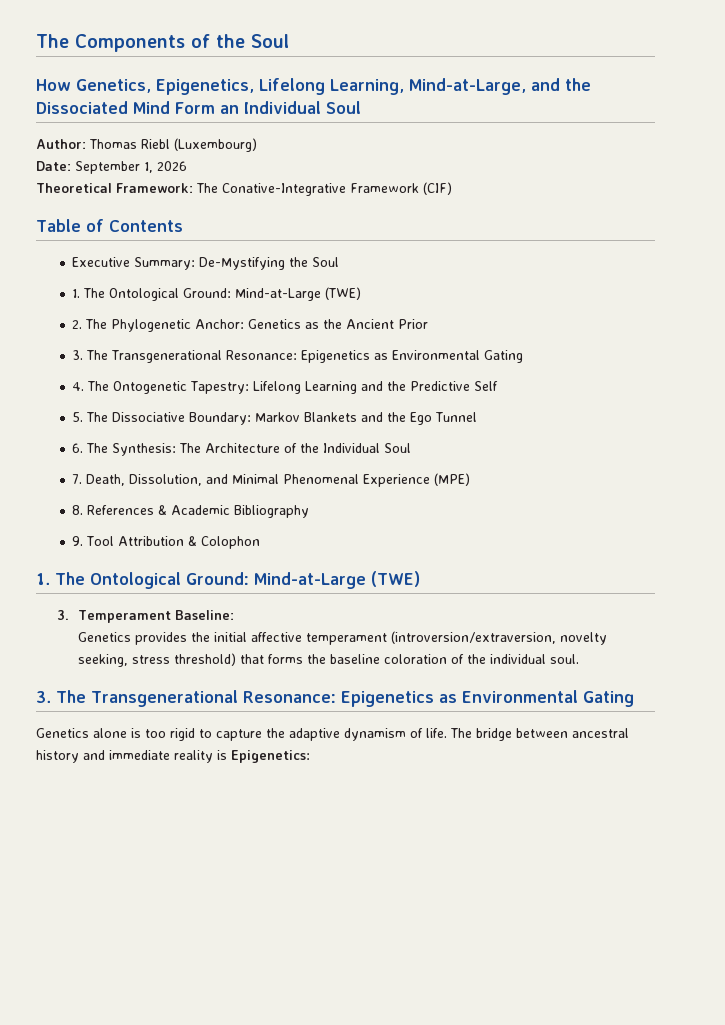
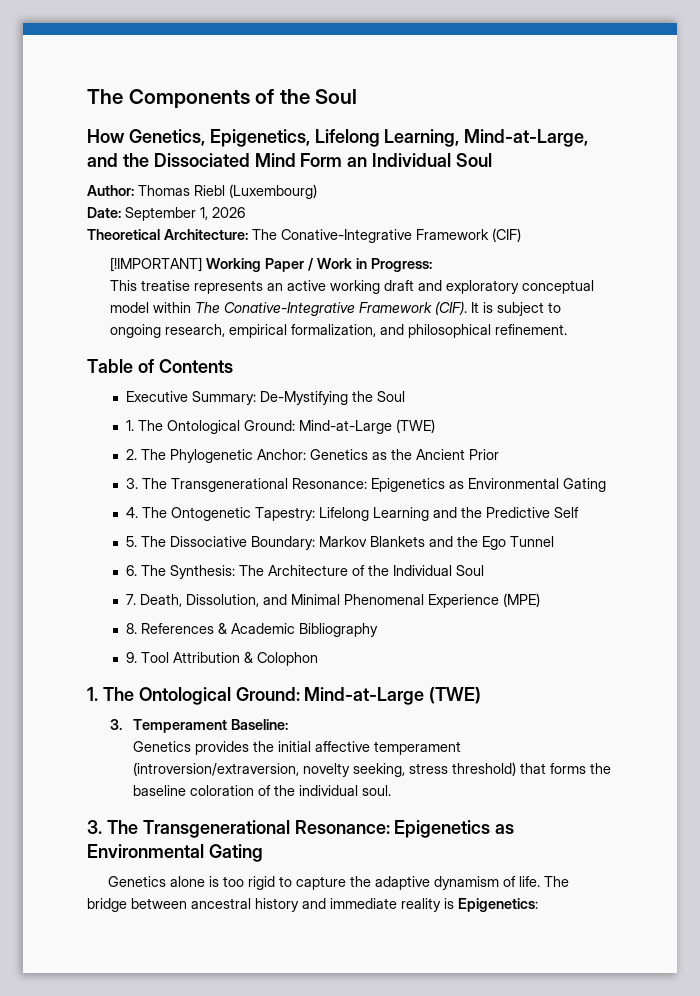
- Theoretical Framework: The Conative-Integrative Framework (CIF)
+ Theoretical Architecture: The Conative-Integrative Framework (CIF)
+ [!IMPORTANT] Working Paper / Work in Progress:
+ This treatise represents an active working draft and exploratory conceptual model within The Conative-Integrative Framework (CIF). It is subject to ongoing research, empirical formalization, and philosophical refinement.

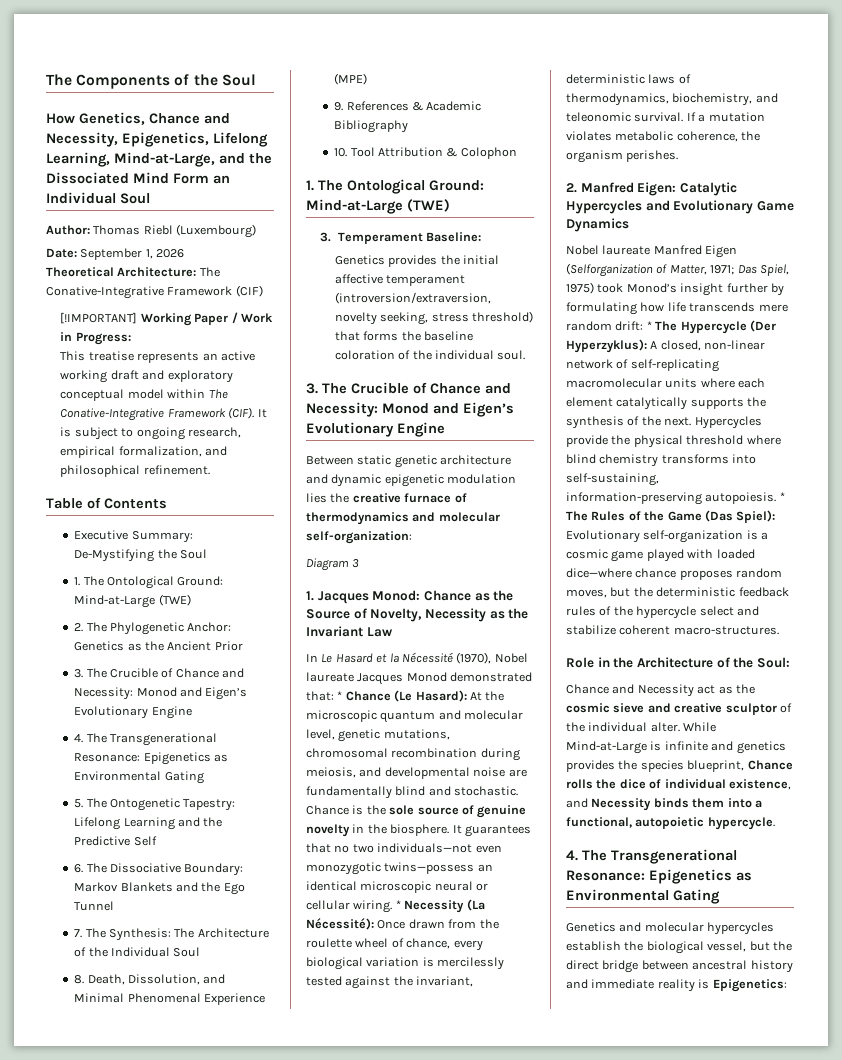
- How Genetics, Epigenetics, Lifelong Learning, Mind-at-Large, and the Dissociated Mind Form an Individual Soul
+ How Genetics, Chance and Necessity, Epigenetics, Lifelong Learning, Mind-at-Large, and the Dissociated Mind Form an Individual Soul
  2. The Phylogenetic Anchor: Genetics as the Ancient Prior
- 3. The Transgenerational Resonance: Epigenetics as Environmental Gating
- 4. The Ontogenetic Tapestry: Lifelong Learning and the Predictive Self
+ 3. The Crucible of Chance and Necessity: Monod and Eigen’s Evolutionary Engine
+ 4. The Transgenerational Resonance: Epigenetics as Environmental Gating
+ 5. The Ontogenetic Tapestry: Lifelong Learning and the Predictive Self
- 5. The Dissociative Boundary: Markov Blankets and the Ego Tunnel
+ 6. The Dissociative Boundary: Markov Blankets and the Ego Tunnel
- 6. The Synthesis: The Architecture of the Individual Soul
+ 7. The Synthesis: The Architecture of the Individual Soul
- 7. Death, Dissolution, and Minimal Phenomenal Experience (MPE)
+ 8. Death, Dissolution, and Minimal Phenomenal Experience (MPE)
- 8. References & Academic Bibliography
+ 9. References & Academic Bibliography
- 9. Tool Attribution & Colophon
+ 10. Tool Attribution & Colophon
  Genetics provides the initial affective temperament (introversion/extraversion, novelty seeking, stress threshold) that forms the baseline coloration of the individual soul.
- 3. The Transgenerational Resonance: Epigenetics as Environmental Gating
+ 3. The Crucible of Chance and Necessity: Monod and Eigen’s Evolutionary Engine
+ Between static genetic architecture and dynamic epigenetic modulation lies the creative furnace of thermodynamics and molecular self-organization:
+ Diagram 3
+ 1. Jacques Monod: Chance as the Source of Novelty, Necessity as the Invariant Law
+ In Le Hasard et la Nécessité (1970), Nobel laureate Jacques Monod demonstrated that: * Chance (Le Hasard): At the microscopic quantum and molecular level, genetic mutations, chromosomal recombination during meiosis, and developmental noise are fundamentally blind and stochastic. Chance is the sole source of genuine novelty in the biosphere. It guarantees that no two individuals—not even monozygotic twins—possess an identical microscopic neural or cellular wiring. * Necessity (La Nécessité): Once drawn from the roulette wheel of chance, every biological variation is mercilessly tested against the invariant, deterministic laws of thermodynamics, biochemistry, and teleonomic survival. If a mutation violates metabolic coherence, the organism perishes.
+ 2. Manfred Eigen: Catalytic Hypercycles and Evolutionary Game Dynamics
+ Nobel laureate Manfred Eigen (Selforganization of Matter, 1971; Das Spiel, 1975) took Monod’s insight further by formulating how life transcends mere random drift: * The Hypercycle (Der Hyperzyklus): A closed, non-linear network of self-replicating macromolecular units where each element catalytically supports the synthesis of the next. Hypercycles provide the physical threshold where blind chemistry transforms into self-sustaining, information-preserving autopoiesis. * The Rules of the Game (Das Spiel): Evolutionary self-organization is a cosmic game played with loaded dice—where chance proposes random moves, but the deterministic feedback rules of the hypercycle select and stabilize coherent macro-structures.
+ Role in the Architecture of the Soul:
+ Chance and Necessity act as the cosmic sieve and creative sculptor of the individual alter. While Mind-at-Large is infinite and genetics provides the species blueprint, Chance rolls the dice of individual existence, and Necessity binds them into a functional, autopoietic hypercycle.
+ 4. The Transgenerational Resonance: Epigenetics as Environmental Gating
- Genetics alone is too rigid to capture the adaptive dynamism of life. The bridge between ancestral history and immediate reality is Epigenetics:
+ Genetics and molecular hypercycles establish the biological vessel, but the direct bridge between ancestral history and immediate reality is Epigenetics:

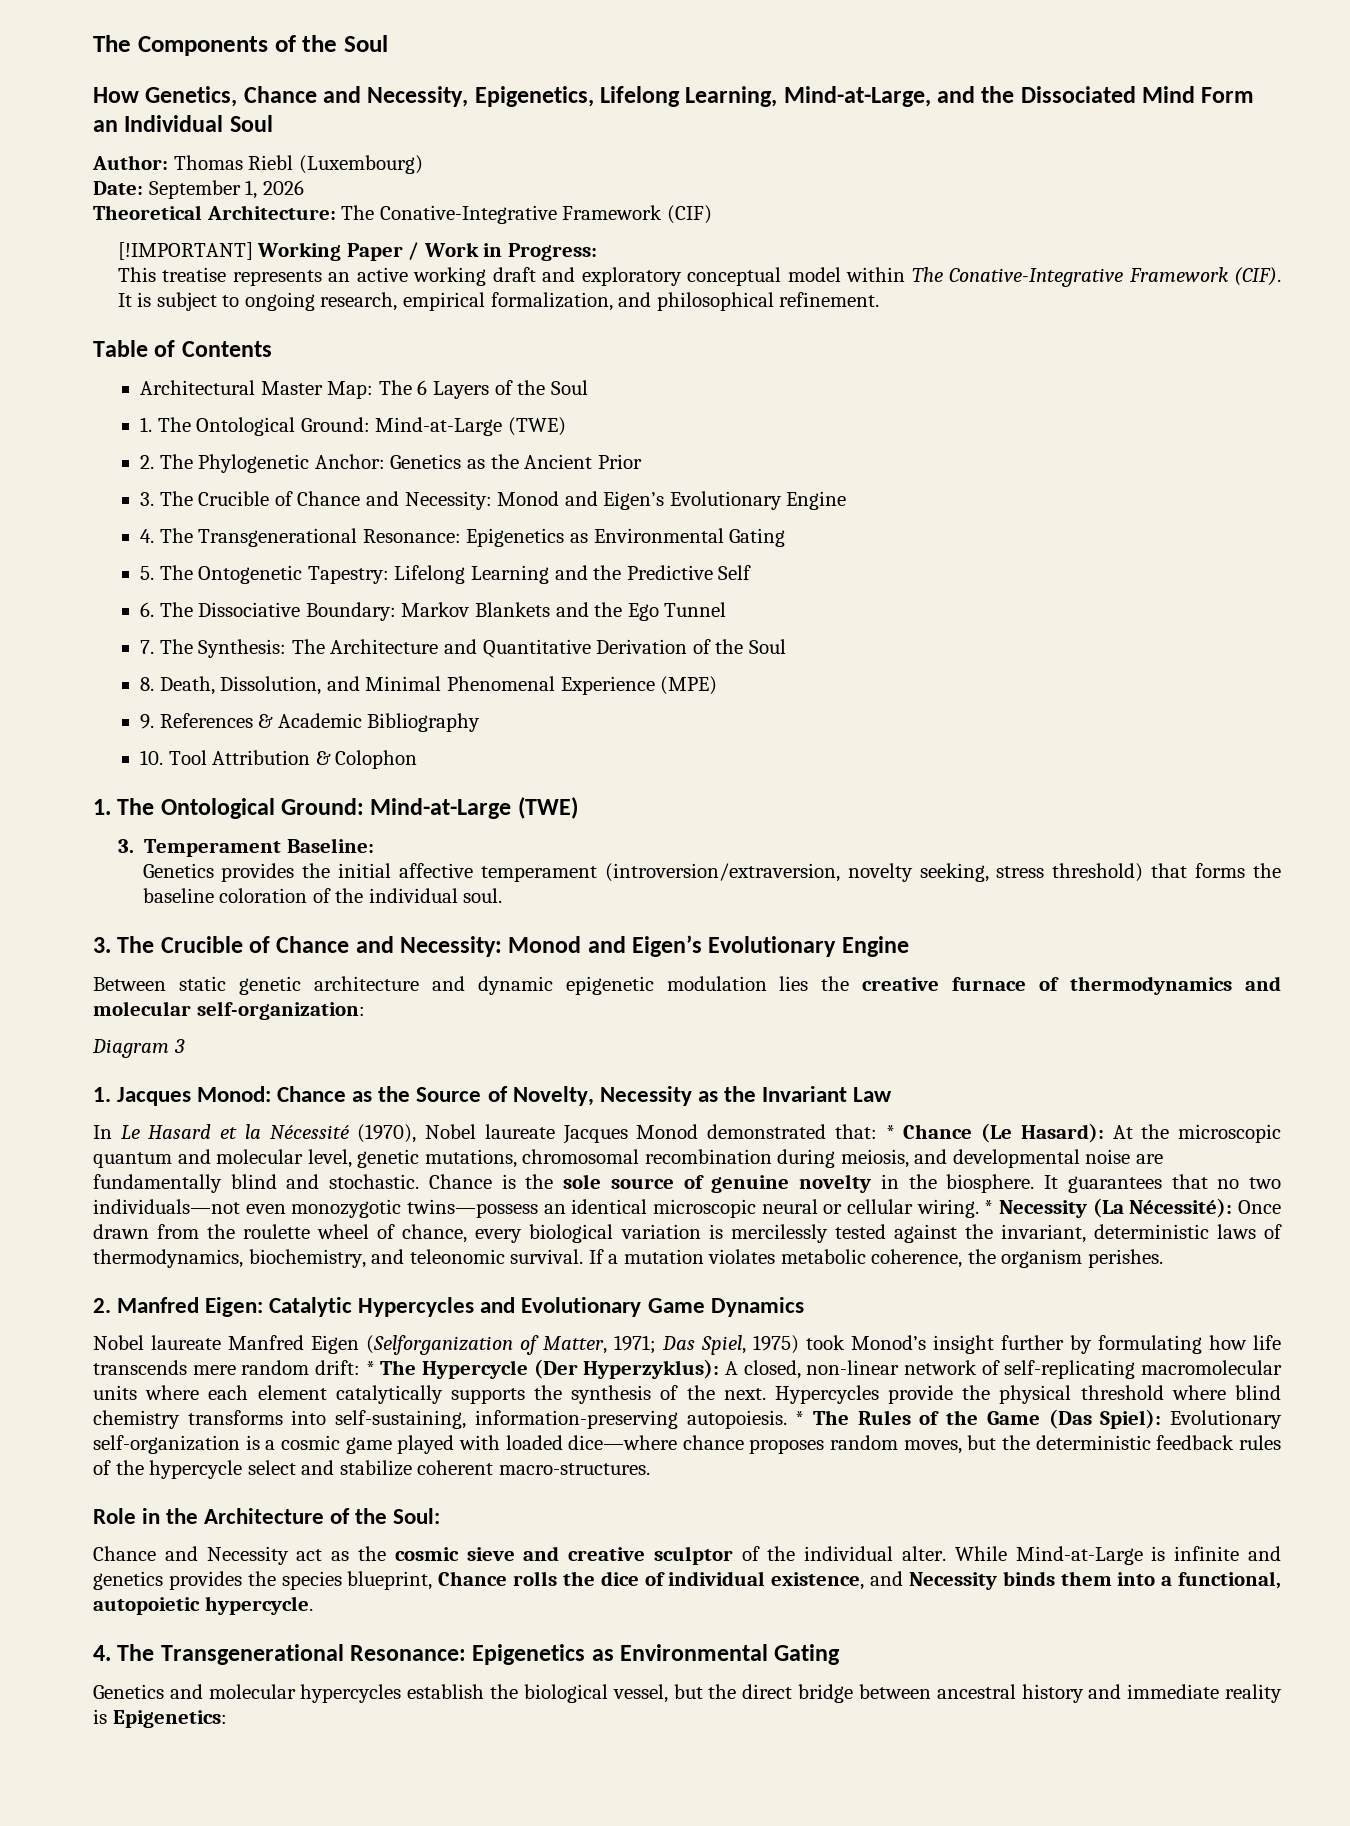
- Executive Summary: De-Mystifying the Soul
+ Architectural Master Map: The 6 Layers of the Soul
- 7. The Synthesis: The Architecture of the Individual Soul
+ 7. The Synthesis: The Architecture and Quantitative Derivation of the Soul

